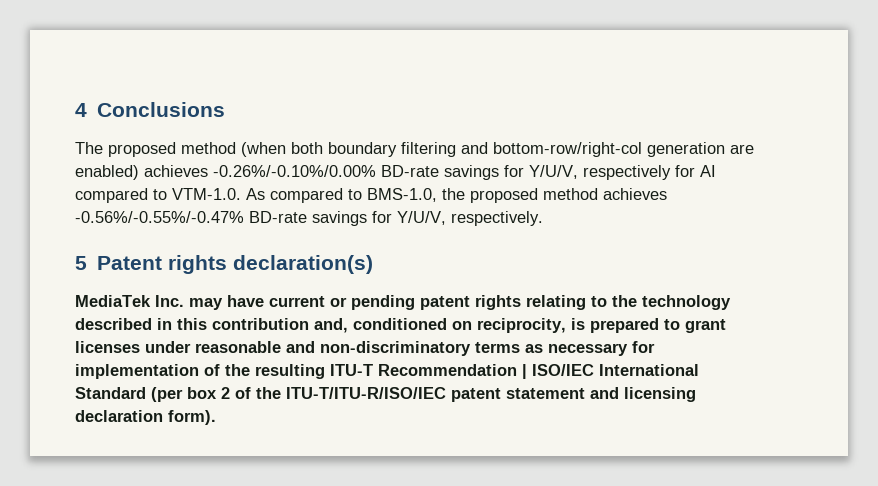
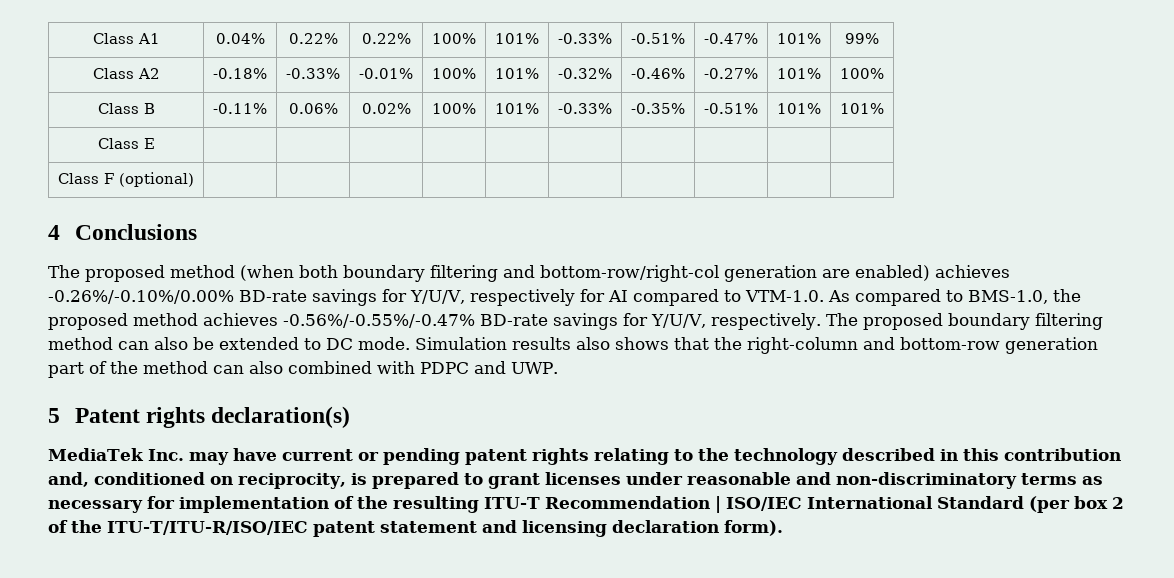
+ Class A1 | 0.04% | 0.22% | 0.22% | 100% | 101% | -0.33% | -0.51% | -0.47% | 101% | 99%
+ Class A2 | -0.18% | -0.33% | -0.01% | 100% | 101% | -0.32% | -0.46% | -0.27% | 101% | 100%
+ Class B | -0.11% | 0.06% | 0.02% | 100% | 101% | -0.33% | -0.35% | -0.51% | 101% | 101%
+ Class E | | | | | | | | | |
+ Class F (optional) | | | | | | | | | |
+ The proposed boundary filtering method can also be extended to DC mode. Simulation results also shows that the right-column and bottom-row generation part of the method can also combined with PDPC and UWP.

